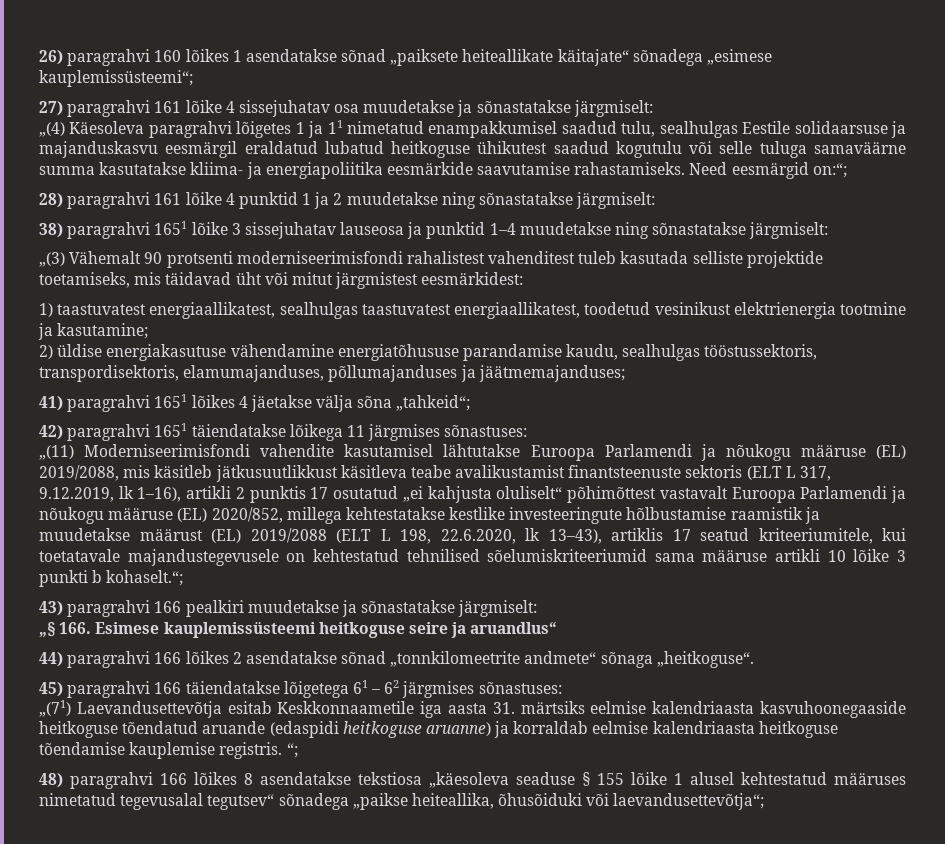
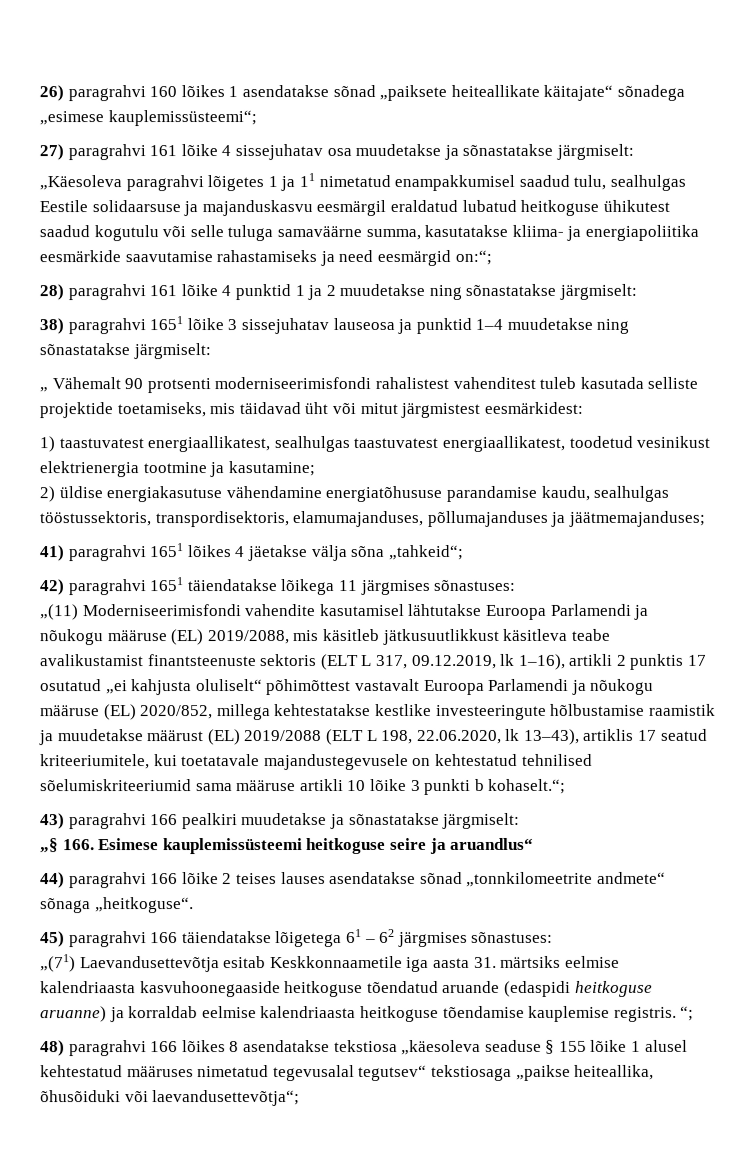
- „(4) Käesoleva paragrahvi lõigetes 1 ja 11 nimetatud enampakkumisel saadud tulu, sealhulgas Eestile solidaarsuse ja majanduskasvu eesmärgil eraldatud lubatud heitkoguse ühikutest saadud kogutulu või selle tuluga samaväärne summa kasutatakse kliima- ja energiapoliitika eesmärkide saavutamise rahastamiseks. Need eesmärgid on:“;
+ „Käesoleva paragrahvi lõigetes 1 ja 11 nimetatud enampakkumisel saadud tulu, sealhulgas Eestile solidaarsuse ja majanduskasvu eesmärgil eraldatud lubatud heitkoguse ühikutest saadud kogutulu või selle tuluga samaväärne summa, kasutatakse kliima- ja energiapoliitika eesmärkide saavutamise rahastamiseks ja need eesmärgid on:“;
- „(3) Vähemalt 90 protsenti moderniseerimisfondi rahalistest vahenditest tuleb kasutada selliste projektide toetamiseks, mis täidavad üht või mitut järgmistest eesmärkidest:
+ „ Vähemalt 90 protsenti moderniseerimisfondi rahalistest vahenditest tuleb kasutada selliste projektide toetamiseks, mis täidavad üht või mitut järgmistest eesmärkidest:
- „(11) Moderniseerimisfondi vahendite kasutamisel lähtutakse Euroopa Parlamendi ja nõukogu määruse (EL) 2019/2088, mis käsitleb jätkusuutlikkust käsitleva teabe avalikustamist finantsteenuste sektoris (ELT L 317, 9.12.2019, lk 1–16), artikli 2 punktis 17 osutatud „ei kahjusta oluliselt“ põhimõttest vastavalt Euroopa Parlamendi ja nõukogu määruse (EL) 2020/852, millega kehtestatakse kestlike investeeringute hõlbustamise raamistik ja muudetakse määrust (EL) 2019/2088 (ELT L 198, 22.6.2020, lk 13–43), artiklis 17 seatud kriteeriumitele, kui toetatavale majandustegevusele on kehtestatud tehnilised sõelumiskriteeriumid sama määruse artikli 10 lõike 3 punkti b kohaselt.“;
+ „(11) Moderniseerimisfondi vahendite kasutamisel lähtutakse Euroopa Parlamendi ja nõukogu määruse (EL) 2019/2088, mis käsitleb jätkusuutlikkust käsitleva teabe avalikustamist finantsteenuste sektoris (ELT L 317, 09.12.2019, lk 1–16), artikli 2 punktis 17 osutatud „ei kahjusta oluliselt“ põhimõttest vastavalt Euroopa Parlamendi ja nõukogu määruse (EL) 2020/852, millega kehtestatakse kestlike investeeringute hõlbustamise raamistik ja muudetakse määrust (EL) 2019/2088 (ELT L 198, 22.06.2020, lk 13–43), artiklis 17 seatud kriteeriumitele, kui toetatavale majandustegevusele on kehtestatud tehnilised sõelumiskriteeriumid sama määruse artikli 10 lõike 3 punkti b kohaselt.“;
- 44) paragrahvi 166 lõikes 2 asendatakse sõnad „tonnkilomeetrite andmete“ sõnaga „heitkoguse“.
+ 44) paragrahvi 166 lõike 2 teises lauses asendatakse sõnad „tonnkilomeetrite andmete“ sõnaga „heitkoguse“.
- 48) paragrahvi 166 lõikes 8 asendatakse tekstiosa „käesoleva seaduse § 155 lõike 1 alusel kehtestatud määruses nimetatud tegevusalal tegutsev“ sõnadega „paikse heiteallika, õhusõiduki või laevandusettevõtja“;
+ 48) paragrahvi 166 lõikes 8 asendatakse tekstiosa „käesoleva seaduse § 155 lõike 1 alusel kehtestatud määruses nimetatud tegevusalal tegutsev“ tekstiosaga „paikse heiteallika, õhusõiduki või laevandusettevõtja“;

